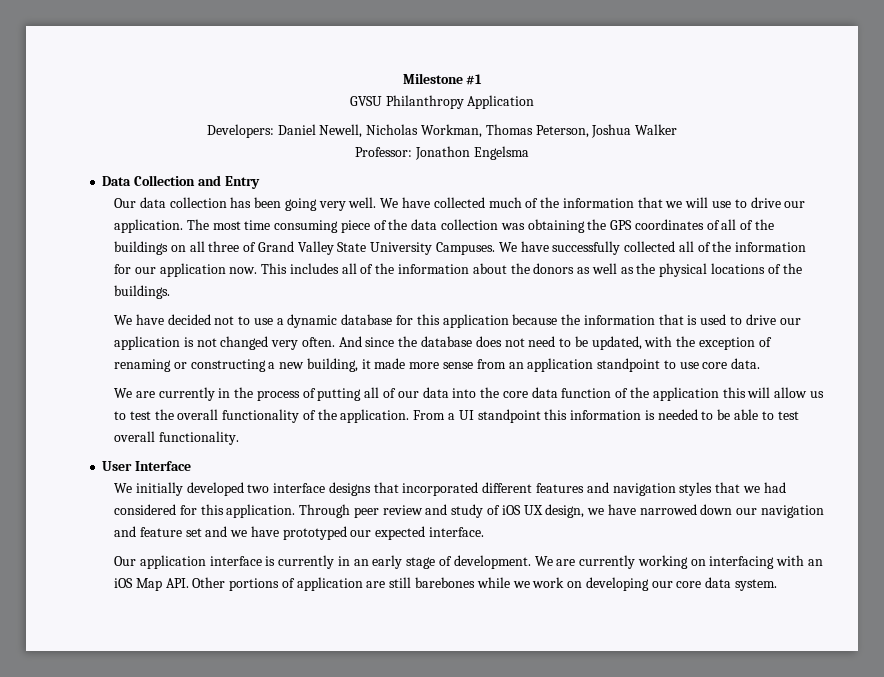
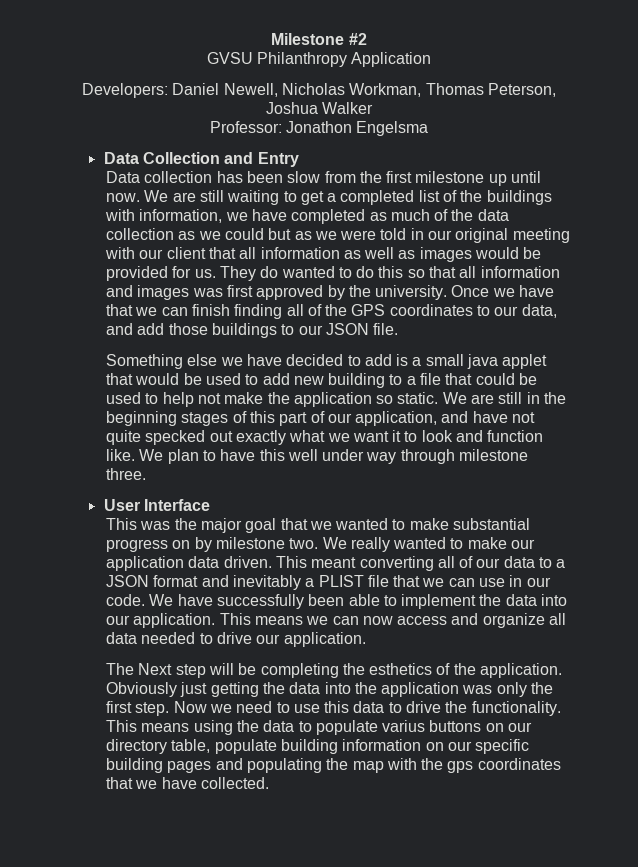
- Milestone #1
+ Milestone #2
- Our data collection has been going very well. We have collected much of the information that we will use to drive our application. The most time consuming piece of the data collection was obtaining the GPS coordinates of all of the buildings on all three of Grand Valley State University Campuses. We have successfully collected all of the information for our application now. This includes all of the information about the donors as well as the physical locations of the buildings.
- We have decided not to use a dynamic database for this application because the information that is used to drive our application is not changed very often. And since the database does not need to be updated, with the exception of renaming or constructing a new building, it made more sense from an application standpoint to use core data.
- We are currently in the process of putting all of our data into the core data function of the application this will allow us to test the overall functionality of the application. From a UI standpoint this information is needed to be able to test overall functionality.
+ Data collection has been slow from the first milestone up until now. We are still waiting to get a completed list of the buildings with information, we have completed as much of the data collection as we could but as we were told in our original meeting with our client that all information as well as images would be provided for us. They do wanted to do this so that all information and images was first approved by the university. Once we have that we can finish finding all of the GPS coordinates to our data, and add those buildings to our JSON file.
+ Something else we have decided to add is a small java applet that would be used to add new building to a file that could be used to help not make the application so static. We are still in the beginning stages of this part of our application, and have not quite specked out exactly what we want it to look and function like. We plan to have this well under way through milestone three.
  User Interface
- We initially developed two interface designs that incorporated different features and navigation styles that we had considered for this application. Through peer review and study of iOS UX design, we have narrowed down our navigation and feature set and we have prototyped our expected interface.
- Our application interface is currently in an early stage of development. We are currently working on interfacing with an iOS Map API. Other portions of application are still barebones while we work on developing our core data system.
+ This was the major goal that we wanted to make substantial progress on by milestone two. We really wanted to make our application data driven. This meant converting all of our data to a JSON format and inevitably a PLIST file that we can use in our code. We have successfully been able to implement the data into our application. This means we can now access and organize all data needed to drive our application.
+ The Next step will be completing the esthetics of the application. Obviously just getting the data into the application was only the first step. Now we need to use this data to drive the functionality. This means using the data to populate varius buttons on our directory table, populate building information on our specific building pages and populating the map with the gps coordinates that we have collected.

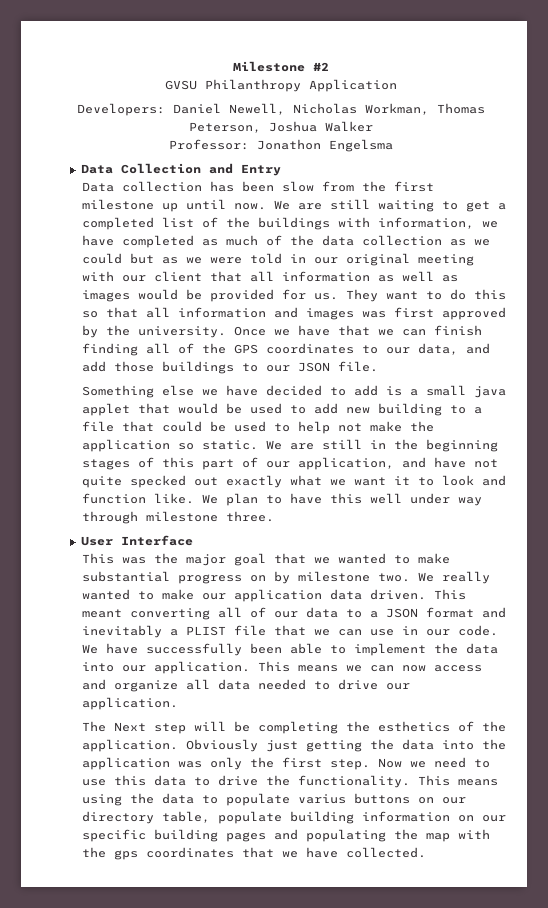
- They do wanted to do this so that all information and images was first approved by the university.
+ They want to do this so that all information and images was first approved by the university.

